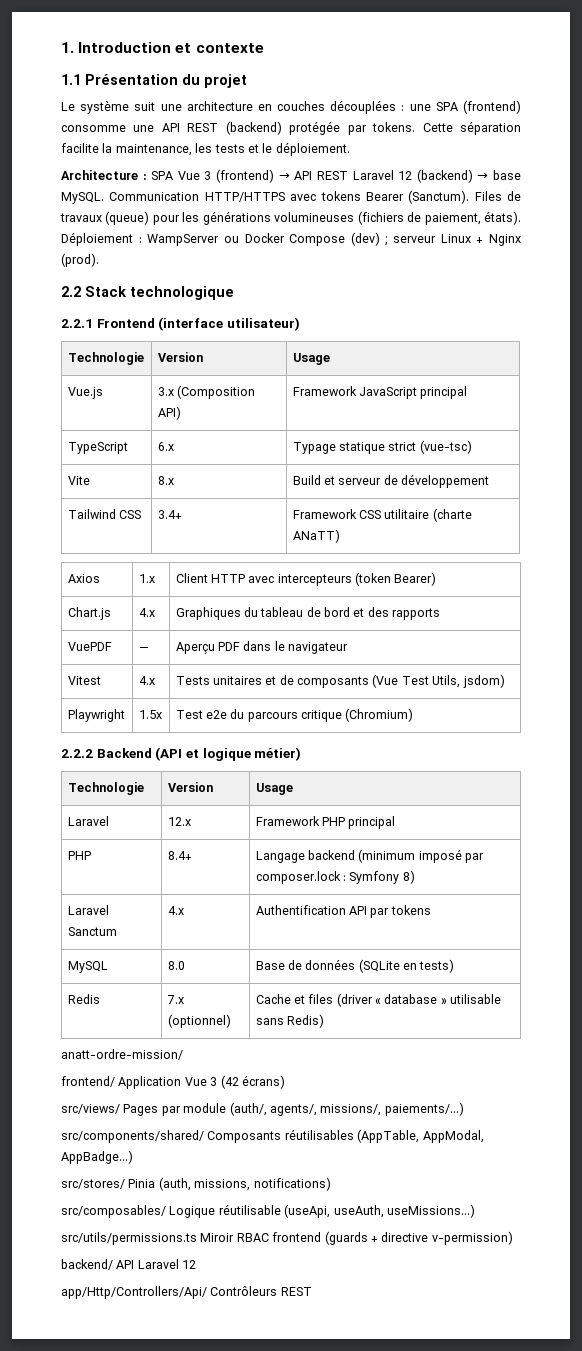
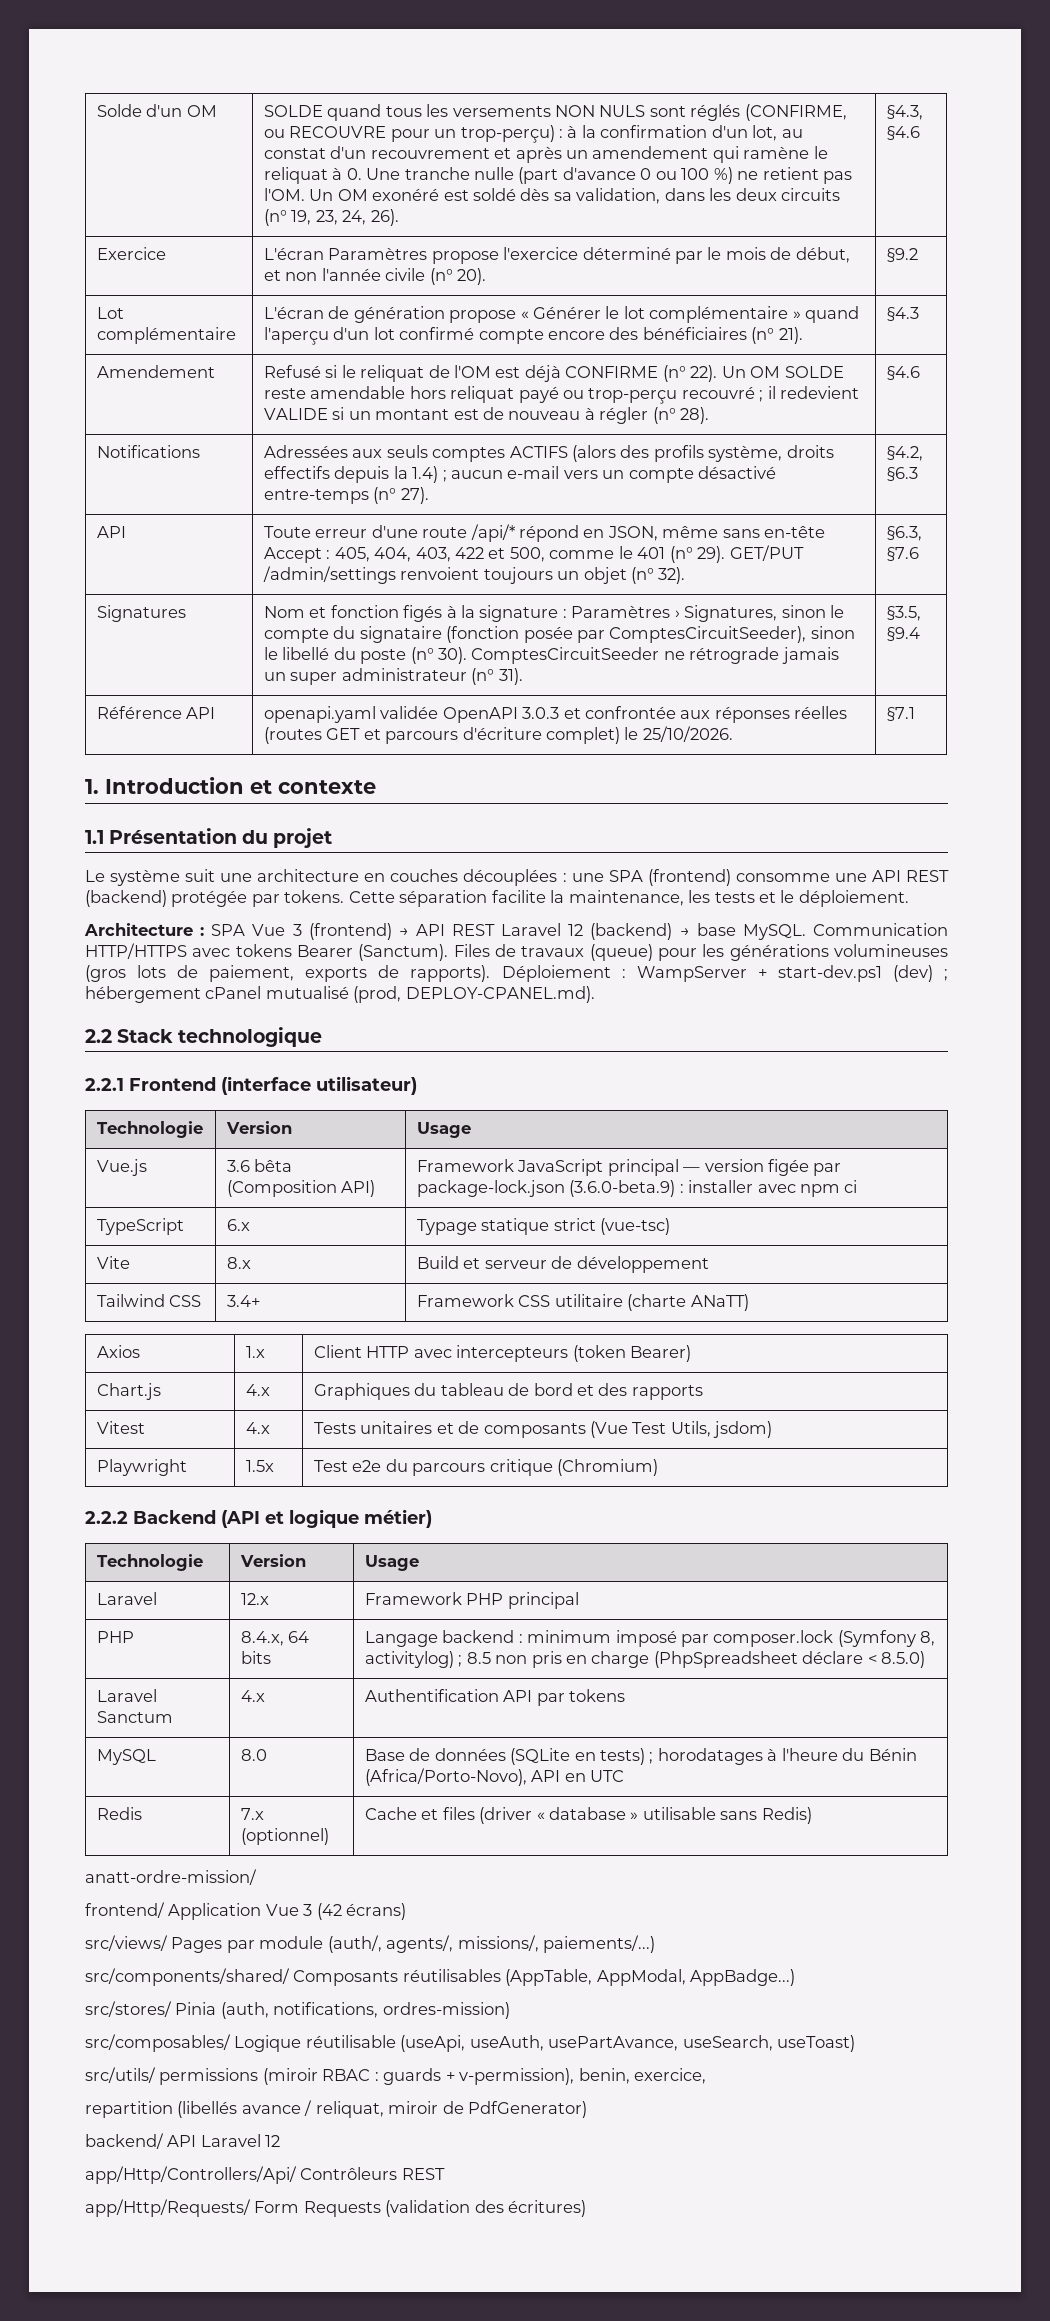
+ Solde d'un OM | SOLDE quand tous les versements NON NULS sont réglés (CONFIRME, ou RECOUVRE pour un trop-perçu) : à la confirmation d'un lot, au constat d'un recouvrement et après un amendement qui ramène le reliquat à 0. Une tranche nulle (part d'avance 0 ou 100 %) ne retient pas l'OM. Un OM exonéré est soldé dès sa validation, dans les deux circuits (n° 19, 23, 24, 26). | §4.3, §4.6
+ Exercice | L'écran Paramètres propose l'exercice déterminé par le mois de début, et non l'année civile (n° 20). | §9.2
+ Lot complémentaire | L'écran de génération propose « Générer le lot complémentaire » quand l'aperçu d'un lot confirmé compte encore des bénéficiaires (n° 21). | §4.3
+ Amendement | Refusé si le reliquat de l'OM est déjà CONFIRME (n° 22). Un OM SOLDE reste amendable hors reliquat payé ou trop-perçu recouvré ; il redevient VALIDE si un montant est de nouveau à régler (n° 28). | §4.6
+ Notifications | Adressées aux seuls comptes ACTIFS (alors des profils système, droits effectifs depuis la 1.4) ; aucun e-mail vers un compte désactivé entre-temps (n° 27). | §4.2, §6.3
+ API | Toute erreur d'une route /api/* répond en JSON, même sans en-tête Accept : 405, 404, 403, 422 et 500, comme le 401 (n° 29). GET/PUT /admin/settings renvoient toujours un objet (n° 32). | §6.3, §7.6
+ Signatures | Nom et fonction figés à la signature : Paramètres › Signatures, sinon le compte du signataire (fonction posée par ComptesCircuitSeeder), sinon le libellé du poste (n° 30). ComptesCircuitSeeder ne rétrograde jamais un super administrateur (n° 31). | §3.5, §9.4
+ Référence API | openapi.yaml validée OpenAPI 3.0.3 et confrontée aux réponses réelles (routes GET et parcours d'écriture complet) le 25/10/2026. | §7.1
- Files de travaux (queue) pour les générations volumineuses (fichiers de paiement, états). Déploiement : WampServer ou Docker Compose (dev) ; serveur Linux + Nginx (prod).
+ Files de travaux (queue) pour les générations volumineuses (gros lots de paiement, exports de rapports). Déploiement : WampServer + start-dev.ps1 (dev) ; hébergement cPanel mutualisé (prod, DEPLOY-CPANEL.md).
- Vue.js | 3.x (Composition API) | Framework JavaScript principal
+ Vue.js | 3.6 bêta (Composition API) | Framework JavaScript principal — version figée par package-lock.json (3.6.0-beta.9) : installer avec npm ci
- VuePDF | — | Aperçu PDF dans le navigateur
- PHP | 8.4+ | Langage backend (minimum imposé par composer.lock : Symfony 8)
+ PHP | 8.4.x, 64 bits | Langage backend : minimum imposé par composer.lock (Symfony 8, activitylog) ; 8.5 non pris en charge (PhpSpreadsheet déclare < 8.5.0)
- MySQL | 8.0 | Base de données (SQLite en tests)
+ MySQL | 8.0 | Base de données (SQLite en tests) ; horodatages à l'heure du Bénin (Africa/Porto-Novo), API en UTC
- src/stores/ Pinia (auth, missions, notifications)
+ src/stores/ Pinia (auth, notifications, ordres-mission)
- src/composables/ Logique réutilisable (useApi, useAuth, useMissions...)
- src/utils/permissions.ts Miroir RBAC frontend (guards + directive v-permission)
+ src/composables/ Logique réutilisable (useApi, useAuth, usePartAvance, useSearch, useToast)
+ src/utils/ permissions (miroir RBAC : guards + v-permission), benin, exercice,
+ repartition (libellés avance / reliquat, miroir de PdfGenerator)
+ app/Http/Requests/ Form Requests (validation des écritures)

